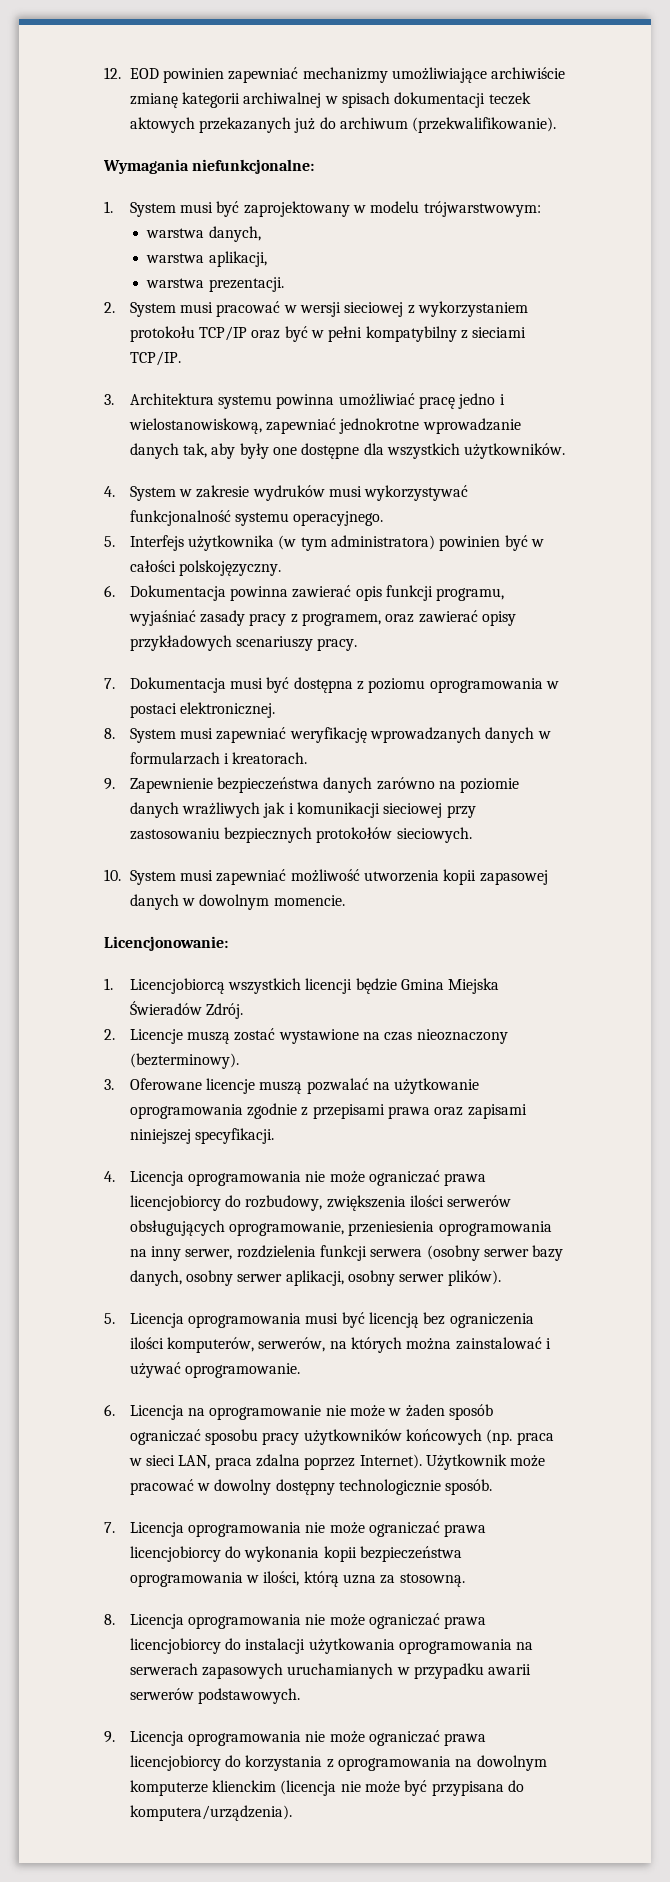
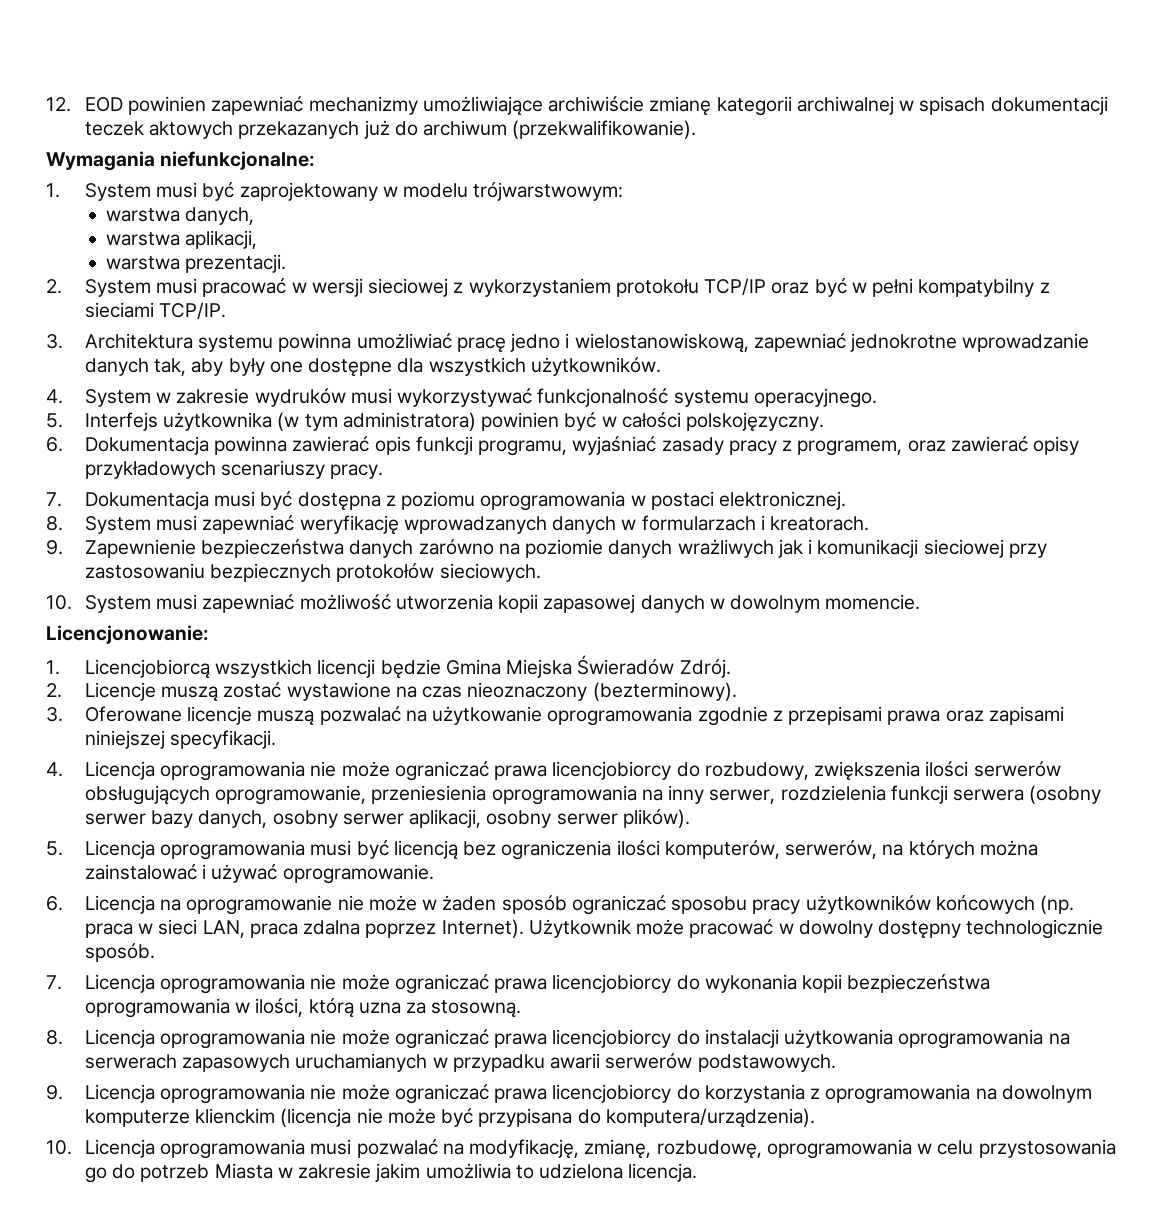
+ 10. Licencja oprogramowania musi pozwalać na modyfikację, zmianę, rozbudowę, oprogramowania w celu przystosowania go do potrzeb Miasta w zakresie jakim umożliwia to udzielona licencja.

